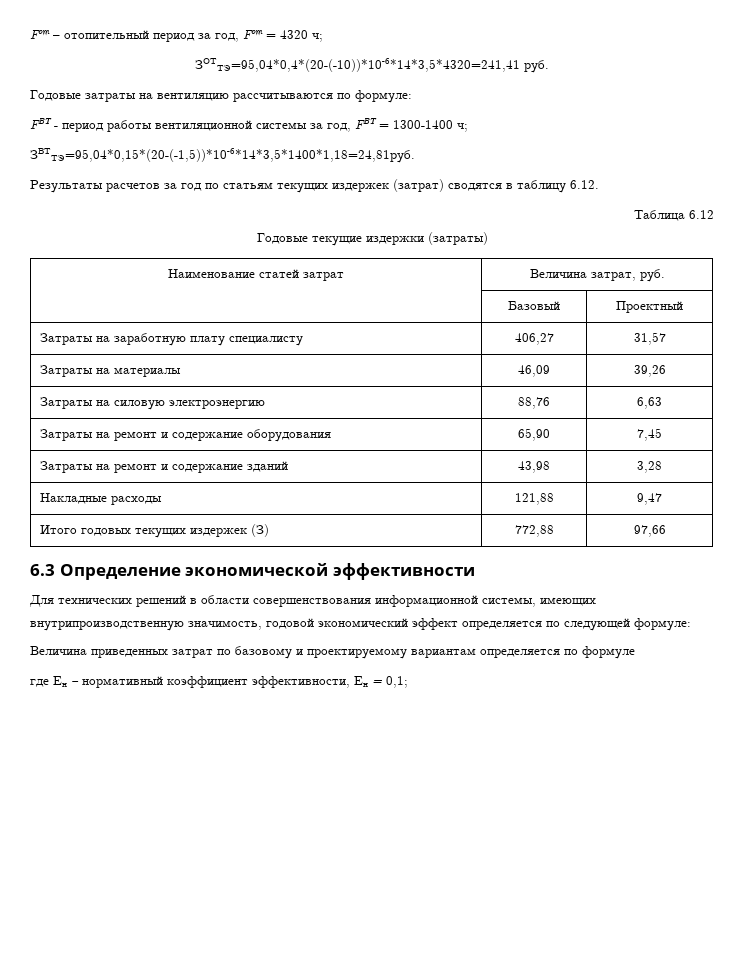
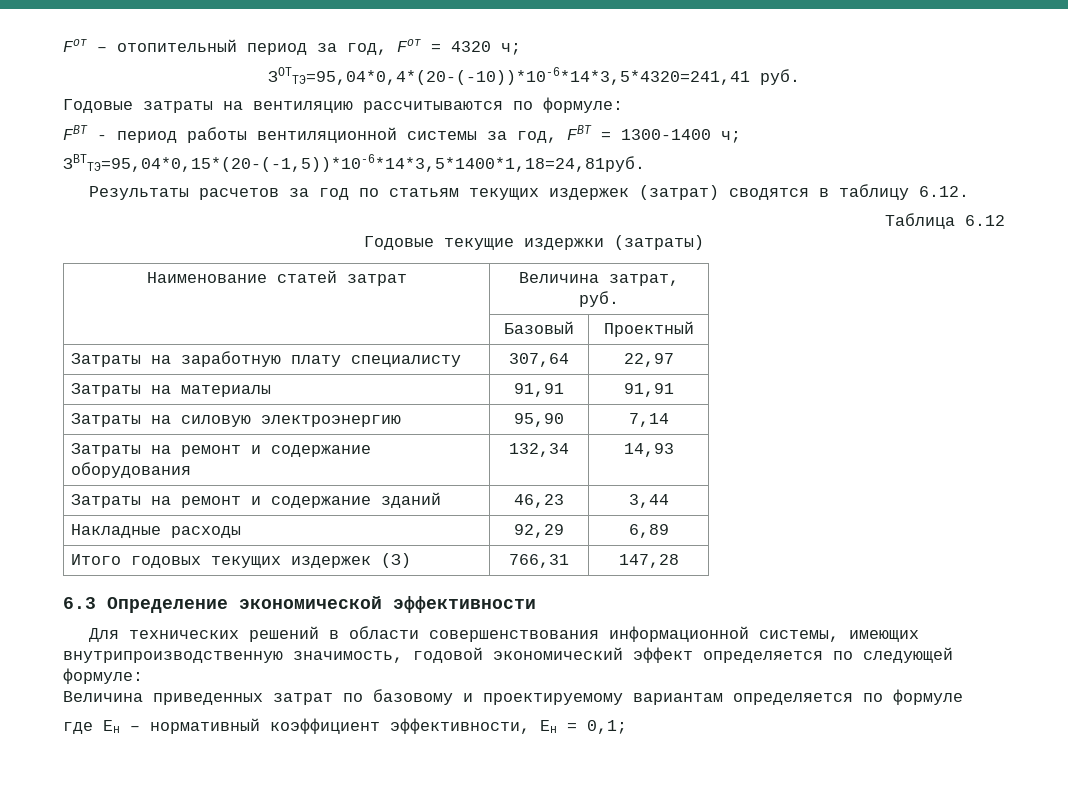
- Затраты на заработную плату специалисту | 406,27 | 31,57
+ Затраты на заработную плату специалисту | 307,64 | 22,97
- Затраты на материалы | 46,09 | 39,26
+ Затраты на материалы | 91,91 | 91,91
- Затраты на силовую электроэнергию | 88,76 | 6,63
+ Затраты на силовую электроэнергию | 95,90 | 7,14
- Затраты на ремонт и содержание оборудования | 65,90 | 7,45
+ Затраты на ремонт и содержание оборудования | 132,34 | 14,93
- Затраты на ремонт и содержание зданий | 43,98 | 3,28
+ Затраты на ремонт и содержание зданий | 46,23 | 3,44
- Накладные расходы | 121,88 | 9,47
+ Накладные расходы | 92,29 | 6,89
- Итого годовых текущих издержек (З) | 772,88 | 97,66
+ Итого годовых текущих издержек (З) | 766,31 | 147,28

